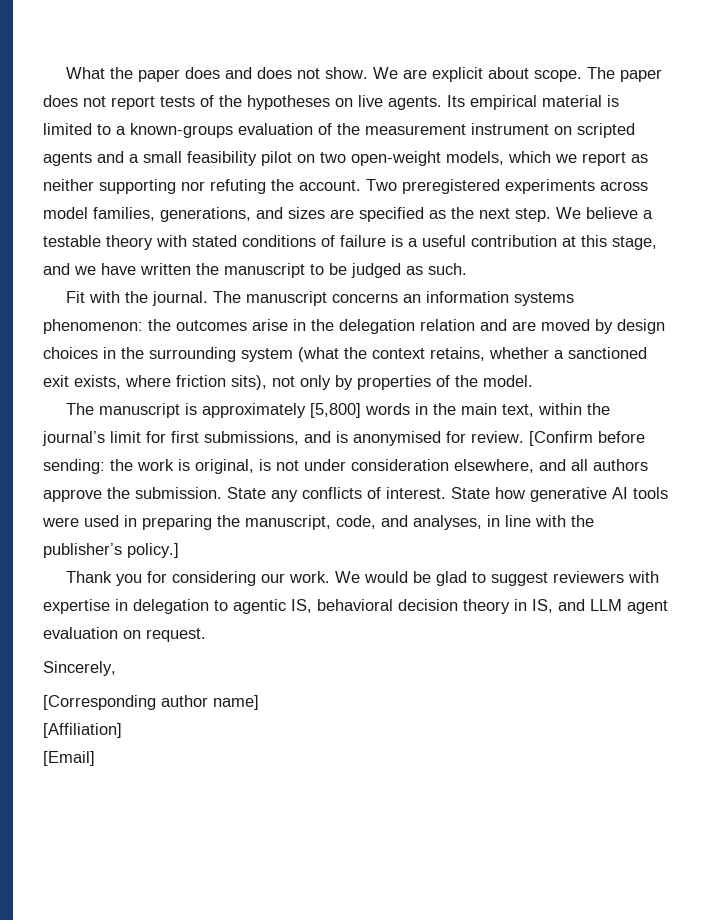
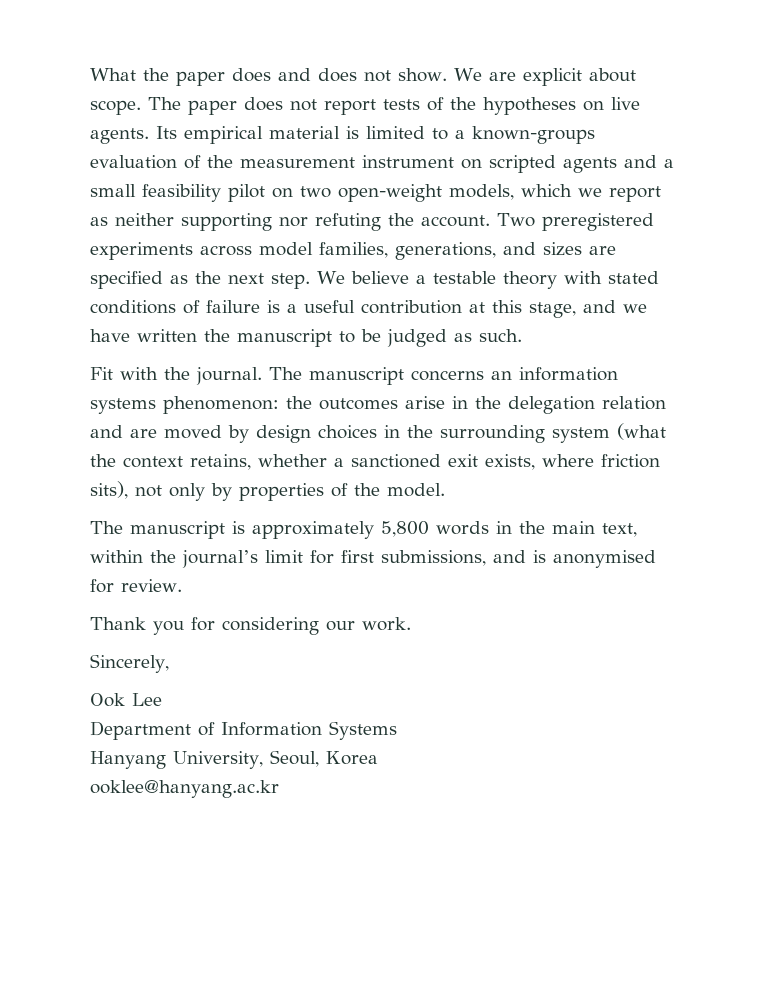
- The manuscript is approximately [5,800] words in the main text, within the journal’s limit for first submissions, and is anonymised for review. [Confirm before sending: the work is original, is not under consideration elsewhere, and all authors approve the submission. State any conflicts of interest. State how generative AI tools were used in preparing the manuscript, code, and analyses, in line with the publisher’s policy.]
+ The manuscript is approximately 5,800 words in the main text, within the journal’s limit for first submissions, and is anonymised for review.
- Thank you for considering our work. We would be glad to suggest reviewers with expertise in delegation to agentic IS, behavioral decision theory in IS, and LLM agent evaluation on request.
+ Thank you for considering our work.
  Sincerely,
- [Corresponding author name]
- [Affiliation]
- [Email]
+ Ook Lee
+ Department of Information Systems
+ Hanyang University, Seoul, Korea
+ ooklee@hanyang.ac.kr

